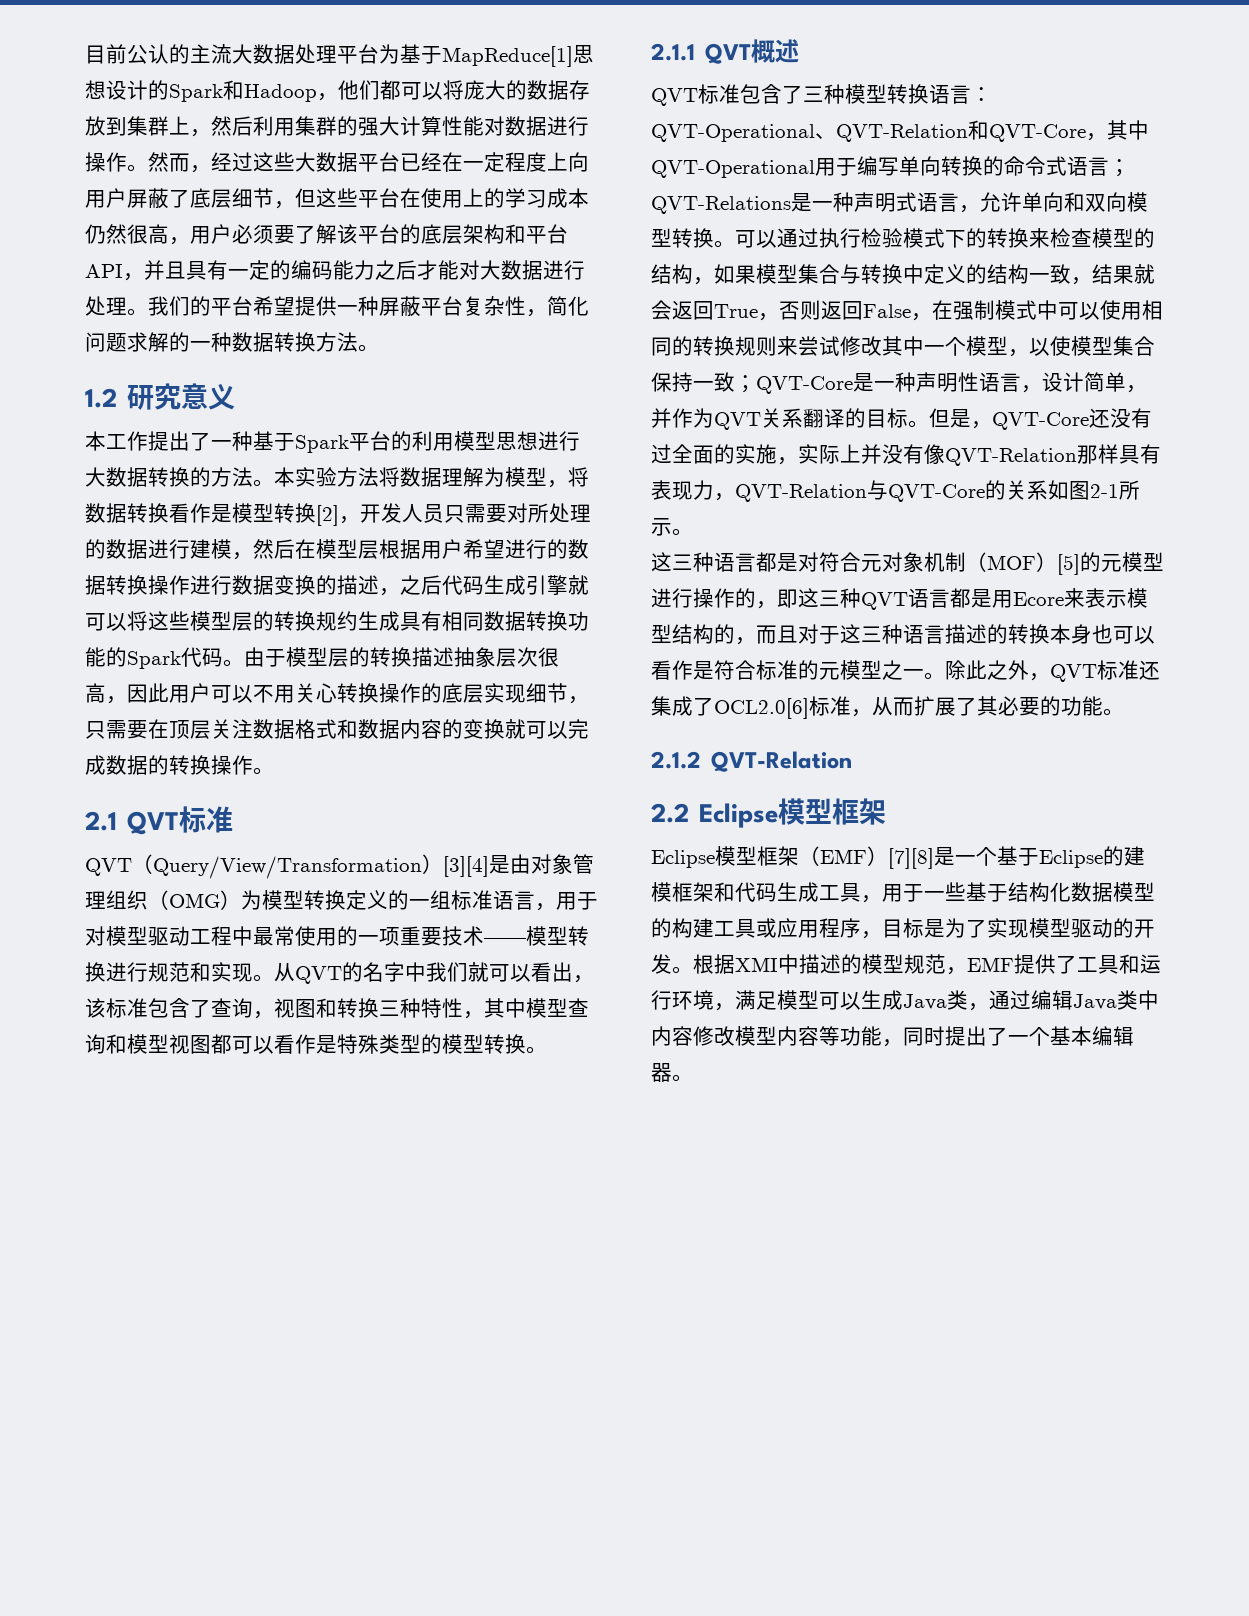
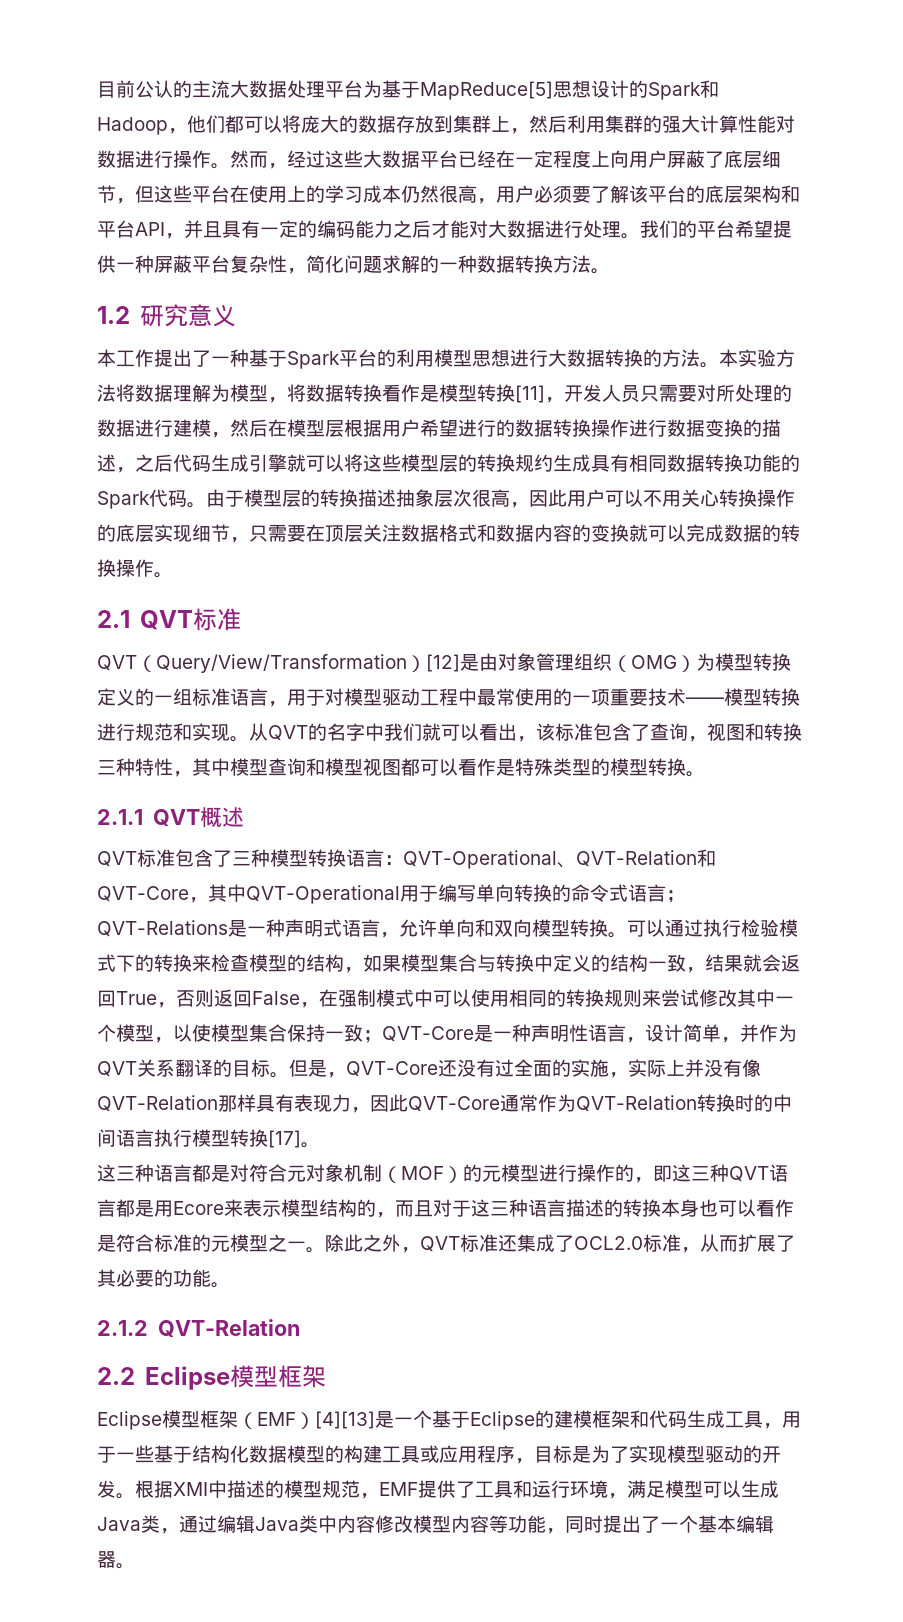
- 目前公认的主流大数据处理平台为基于MapReduce[1]思想设计的Spark和Hadoop，他们都可以将庞大的数据存放到集群上，然后利用集群的强大计算性能对数据进行操作。
+ 目前公认的主流大数据处理平台为基于MapReduce[5]思想设计的Spark和Hadoop，他们都可以将庞大的数据存放到集群上，然后利用集群的强大计算性能对数据进行操作。
- 本实验方法将数据理解为模型，将数据转换看作是模型转换[2]，开发人员只需要对所处理的数据进行建模，然后在模型层根据用户希望进行的数据转换操作进行数据变换的描述，之后代码生成引擎就可以将这些模型层的转换规约生成具有相同数据转换功能的Spark代码。
+ 本实验方法将数据理解为模型，将数据转换看作是模型转换[11]，开发人员只需要对所处理的数据进行建模，然后在模型层根据用户希望进行的数据转换操作进行数据变换的描述，之后代码生成引擎就可以将这些模型层的转换规约生成具有相同数据转换功能的Spark代码。
- QVT（Query/View/Transformation）[3][4]是由对象管理组织（OMG）为模型转换定义的一组标准语言，用于对模型驱动工程中最常使用的一项重要技术——模型转换进行规范和实现。
+ QVT（Query/View/Transformation）[12]是由对象管理组织（OMG）为模型转换定义的一组标准语言，用于对模型驱动工程中最常使用的一项重要技术——模型转换进行规范和实现。
- 但是，QVT-Core还没有过全面的实施，实际上并没有像QVT-Relation那样具有表现力，QVT-Relation与QVT-Core的关系如图2-1所示。
+ 但是，QVT-Core还没有过全面的实施，实际上并没有像QVT-Relation那样具有表现力，因此QVT-Core通常作为QVT-Relation转换时的中间语言执行模型转换[17]。
- 这三种语言都是对符合元对象机制（MOF）[5]的元模型进行操作的，即这三种QVT语言都是用Ecore来表示模型结构的，而且对于这三种语言描述的转换本身也可以看作是符合标准的元模型之一。
+ 这三种语言都是对符合元对象机制（MOF）的元模型进行操作的，即这三种QVT语言都是用Ecore来表示模型结构的，而且对于这三种语言描述的转换本身也可以看作是符合标准的元模型之一。
- 除此之外，QVT标准还集成了OCL2.0[6]标准，从而扩展了其必要的功能。
+ 除此之外，QVT标准还集成了OCL2.0标准，从而扩展了其必要的功能。
- Eclipse模型框架（EMF）[7][8]是一个基于Eclipse的建模框架和代码生成工具，用于一些基于结构化数据模型的构建工具或应用程序，目标是为了实现模型驱动的开发。
+ Eclipse模型框架（EMF）[4][13]是一个基于Eclipse的建模框架和代码生成工具，用于一些基于结构化数据模型的构建工具或应用程序，目标是为了实现模型驱动的开发。

